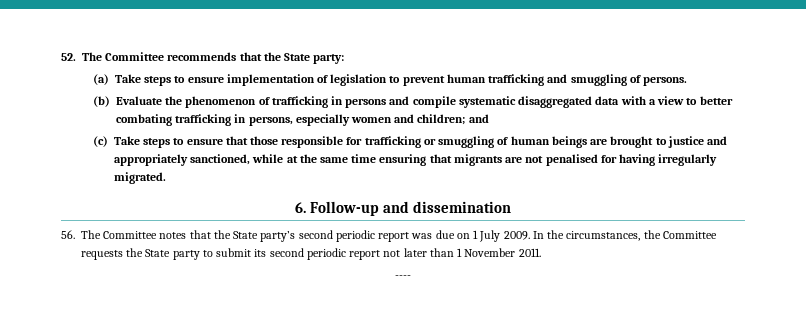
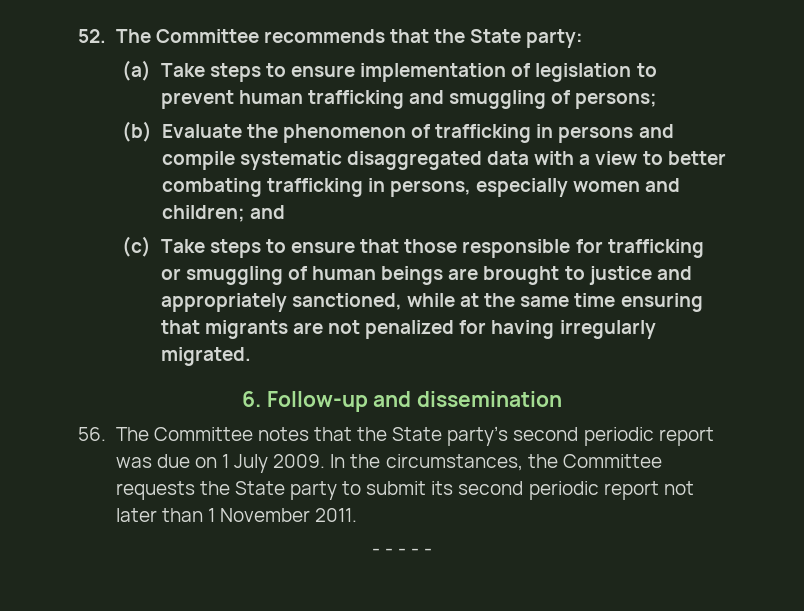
- (a) Take steps to ensure implementation of legislation to prevent human trafficking and smuggling of persons.
+ (a) Take steps to ensure implementation of legislation to prevent human trafficking and smuggling of persons;
- (c) Take steps to ensure that those responsible for trafficking or smuggling of human beings are brought to justice and appropriately sanctioned, while at the same time ensuring that migrants are not penalised for having irregularly migrated.
+ (c) Take steps to ensure that those responsible for trafficking or smuggling of human beings are brought to justice and appropriately sanctioned, while at the same time ensuring that migrants are not penalized for having irregularly migrated.
- ----
+ - - - - -

